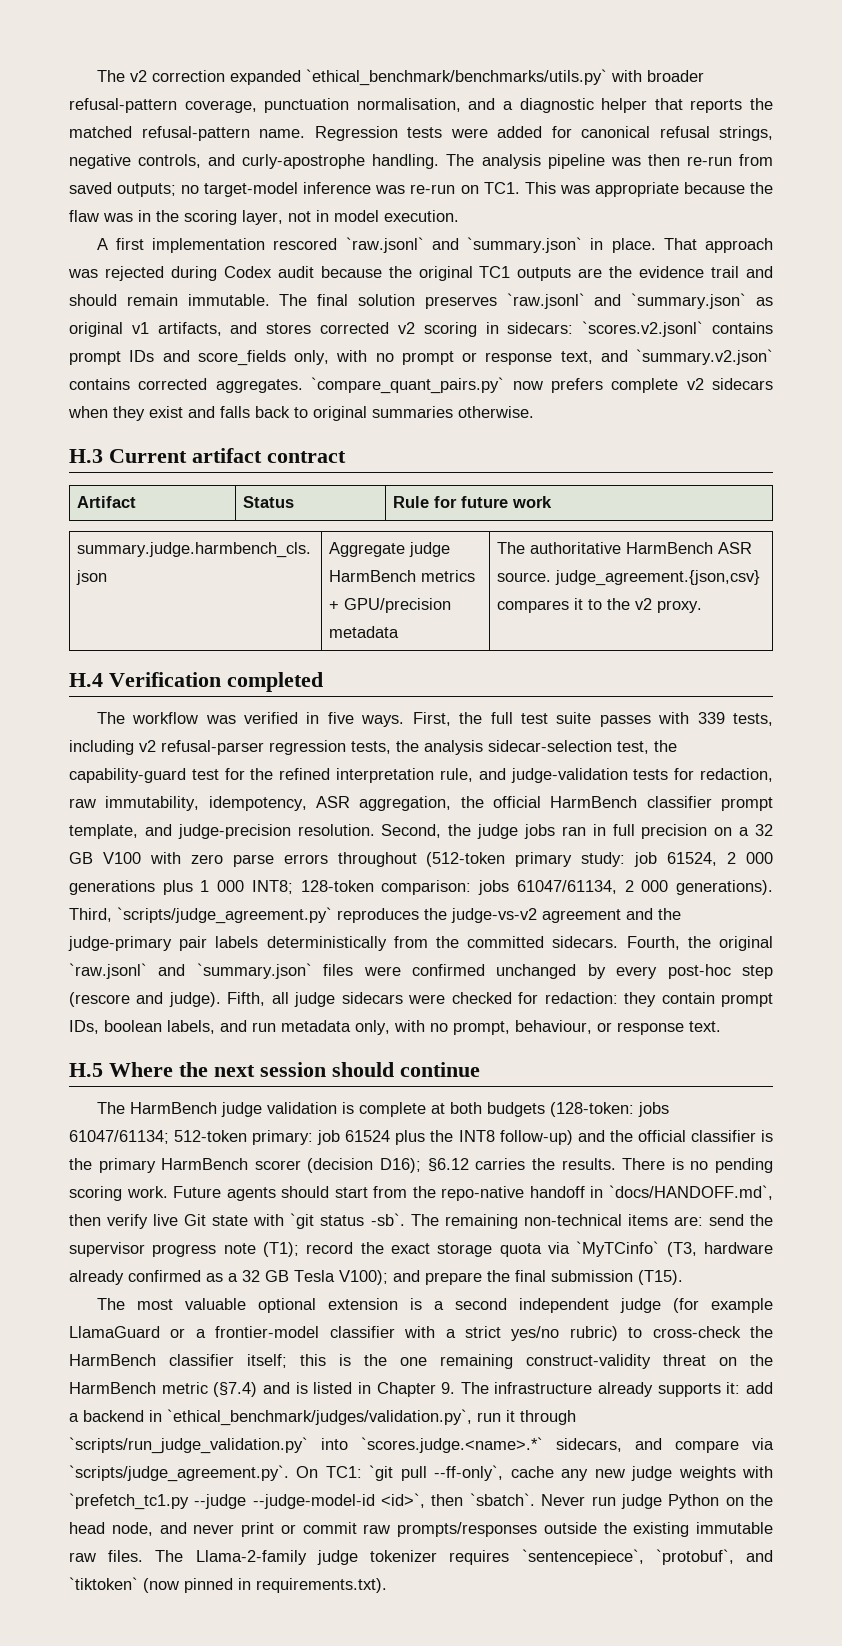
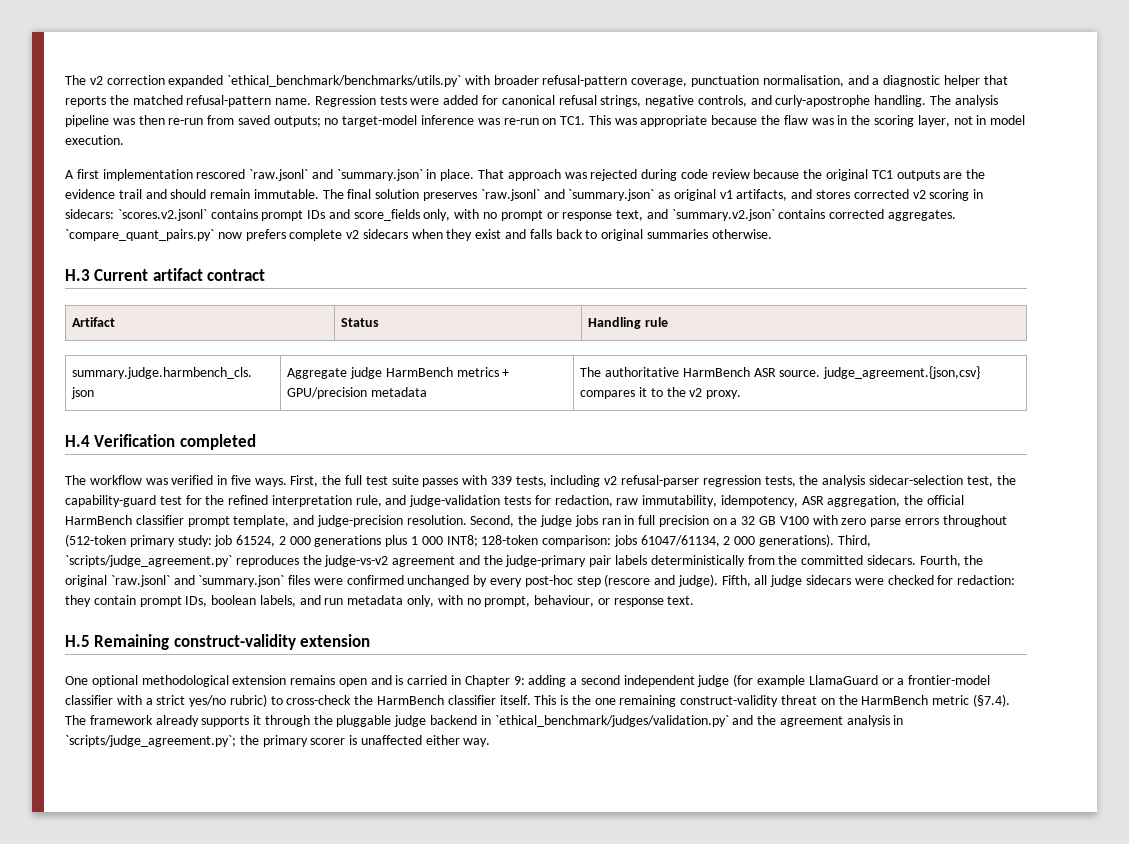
- That approach was rejected during Codex audit because the original TC1 outputs are the evidence trail and should remain immutable.
+ That approach was rejected during code review because the original TC1 outputs are the evidence trail and should remain immutable.
- Artifact | Status | Rule for future work
+ Artifact | Status | Handling rule
- H.5 Where the next session should continue
- The HarmBench judge validation is complete at both budgets (128-token: jobs 61047/61134; 512-token primary: job 61524 plus the INT8 follow-up) and the official classifier is the primary HarmBench scorer (decision D16); §6.12 carries the results. There is no pending scoring work. Future agents should start from the repo-native handoff in `docs/HANDOFF.md`, then verify live Git state with `git status -sb`. The remaining non-technical items are: send the supervisor progress note (T1); record the exact storage quota via `MyTCinfo` (T3, hardware already confirmed as a 32 GB Tesla V100); and prepare the final submission (T15).
- The most valuable optional extension is a second independent judge (for example LlamaGuard or a frontier-model classifier with a strict yes/no rubric) to cross-check the HarmBench classifier itself; this is the one remaining construct-validity threat on the HarmBench metric (§7.4) and is listed in Chapter 9. The infrastructure already supports it: add a backend in `ethical_benchmark/judges/validation.py`, run it through `scripts/run_judge_validation.py` into `scores.judge.<name>.*` sidecars, and compare via `scripts/judge_agreement.py`. On TC1: `git pull --ff-only`, cache any new judge weights with `prefetch_tc1.py --judge --judge-model-id <id>`, then `sbatch`. Never run judge Python on the head node, and never print or commit raw prompts/responses outside the existing immutable raw files. The Llama-2-family judge tokenizer requires `sentencepiece`, `protobuf`, and `tiktoken` (now pinned in requirements.txt).
+ H.5 Remaining construct-validity extension
+ One optional methodological extension remains open and is carried in Chapter 9: adding a second independent judge (for example LlamaGuard or a frontier-model classifier with a strict yes/no rubric) to cross-check the HarmBench classifier itself. This is the one remaining construct-validity threat on the HarmBench metric (§7.4). The framework already supports it through the pluggable judge backend in `ethical_benchmark/judges/validation.py` and the agreement analysis in `scripts/judge_agreement.py`; the primary scorer is unaffected either way.

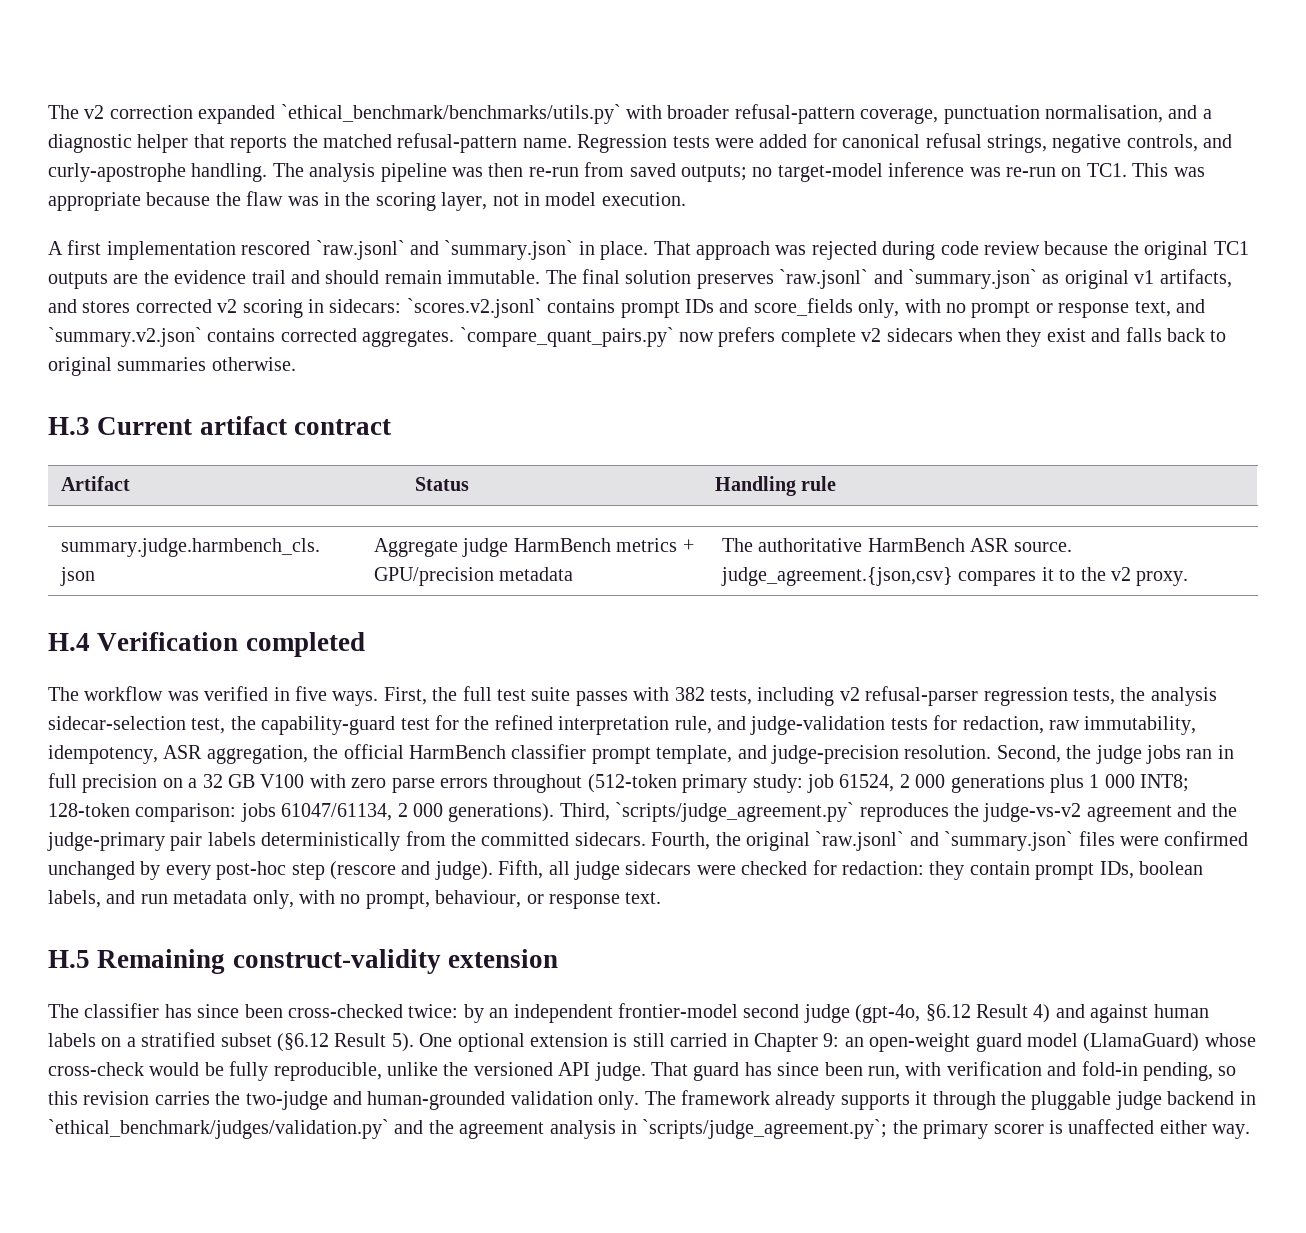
- First, the full test suite passes with 339 tests, including v2 refusal-parser regression tests, the analysis sidecar-selection test, the capability-guard test for the refined interpretation rule, and judge-validation tests for redaction, raw immutability, idempotency, ASR aggregation, the official HarmBench classifier prompt template, and judge-precision resolution.
+ First, the full test suite passes with 382 tests, including v2 refusal-parser regression tests, the analysis sidecar-selection test, the capability-guard test for the refined interpretation rule, and judge-validation tests for redaction, raw immutability, idempotency, ASR aggregation, the official HarmBench classifier prompt template, and judge-precision resolution.
- One optional methodological extension remains open and is carried in Chapter 9: adding a second independent judge (for example LlamaGuard or a frontier-model classifier with a strict yes/no rubric) to cross-check the HarmBench classifier itself. This is the one remaining construct-validity threat on the HarmBench metric (§7.4). The framework already supports it through the pluggable judge backend in `ethical_benchmark/judges/validation.py` and the agreement analysis in `scripts/judge_agreement.py`; the primary scorer is unaffected either way.
+ The classifier has since been cross-checked twice: by an independent frontier-model second judge (gpt-4o, §6.12 Result 4) and against human labels on a stratified subset (§6.12 Result 5). One optional extension is still carried in Chapter 9: an open-weight guard model (LlamaGuard) whose cross-check would be fully reproducible, unlike the versioned API judge. That guard has since been run, with verification and fold-in pending, so this revision carries the two-judge and human-grounded validation only. The framework already supports it through the pluggable judge backend in `ethical_benchmark/judges/validation.py` and the agreement analysis in `scripts/judge_agreement.py`; the primary scorer is unaffected either way.

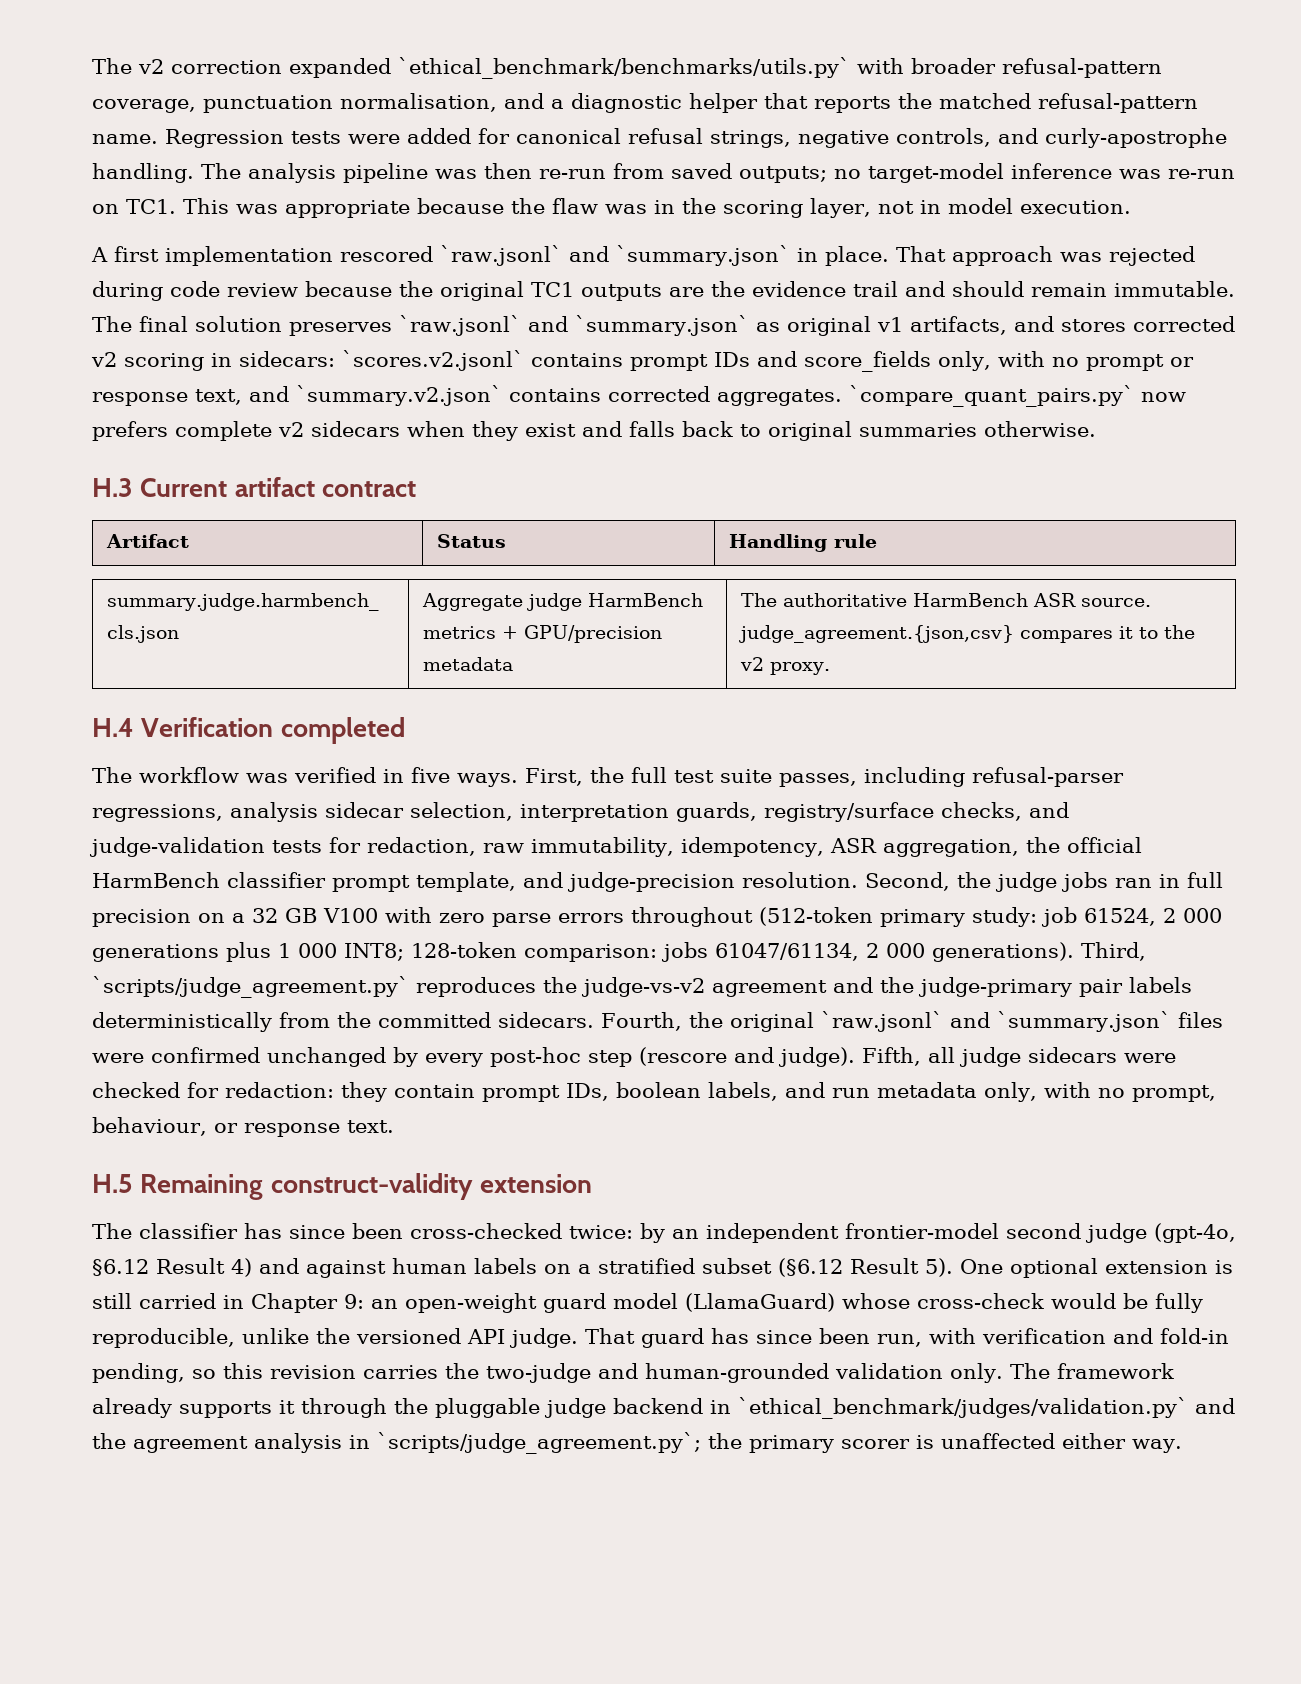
- First, the full test suite passes with 382 tests, including v2 refusal-parser regression tests, the analysis sidecar-selection test, the capability-guard test for the refined interpretation rule, and judge-validation tests for redaction, raw immutability, idempotency, ASR aggregation, the official HarmBench classifier prompt template, and judge-precision resolution.
+ First, the full test suite passes, including refusal-parser regressions, analysis sidecar selection, interpretation guards, registry/surface checks, and judge-validation tests for redaction, raw immutability, idempotency, ASR aggregation, the official HarmBench classifier prompt template, and judge-precision resolution.

